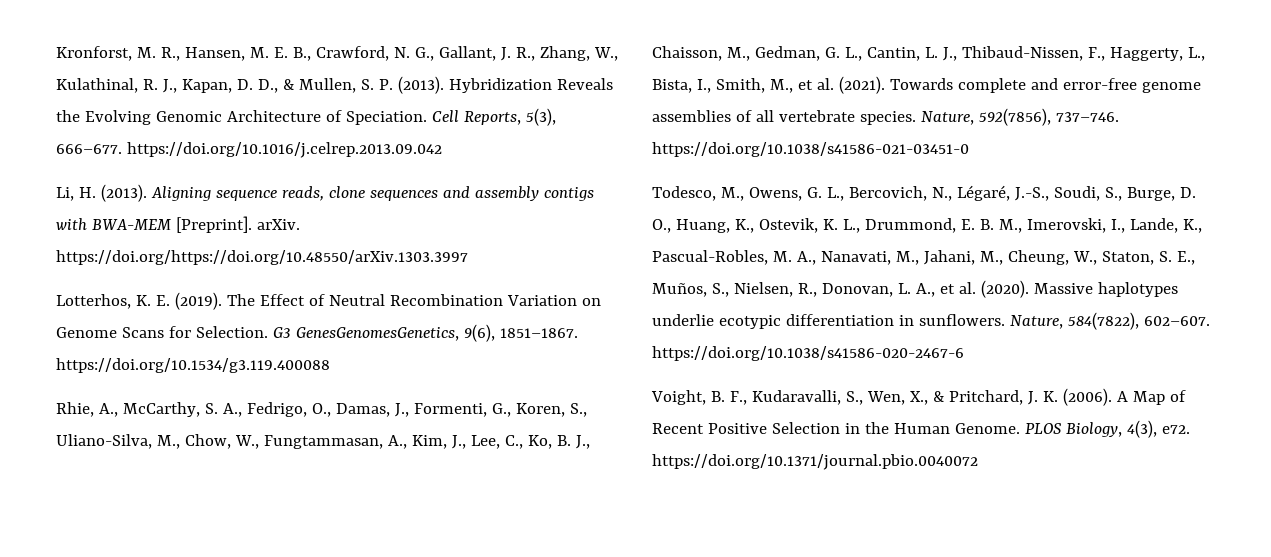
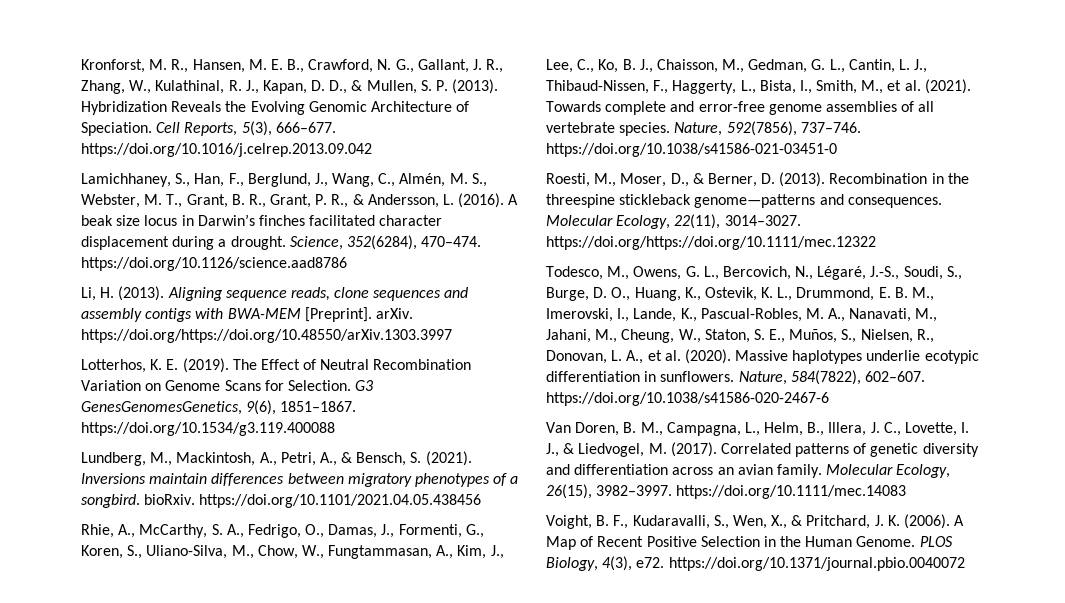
+ Lamichhaney, S., Han, F., Berglund, J., Wang, C., Almén, M. S., Webster, M. T., Grant, B. R., Grant, P. R., & Andersson, L. (2016). A beak size locus in Darwin’s finches facilitated character displacement during a drought. Science, 352(6284), 470–474. https://doi.org/10.1126/science.aad8786
+ Lundberg, M., Mackintosh, A., Petri, A., & Bensch, S. (2021). Inversions maintain differences between migratory phenotypes of a songbird. bioRxiv. https://doi.org/10.1101/2021.04.05.438456
+ Roesti, M., Moser, D., & Berner, D. (2013). Recombination in the threespine stickleback genome—patterns and consequences. Molecular Ecology, 22(11), 3014–3027. https://doi.org/https://doi.org/10.1111/mec.12322
+ Van Doren, B. M., Campagna, L., Helm, B., Illera, J. C., Lovette, I. J., & Liedvogel, M. (2017). Correlated patterns of genetic diversity and differentiation across an avian family. Molecular Ecology, 26(15), 3982–3997. https://doi.org/10.1111/mec.14083

